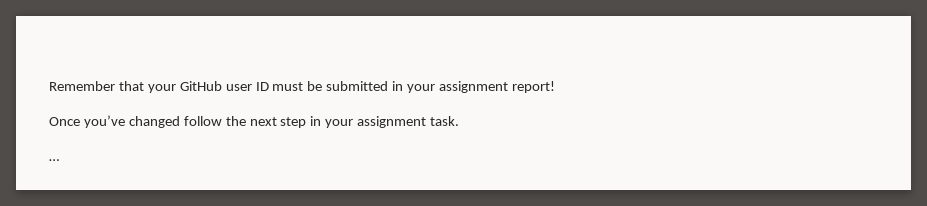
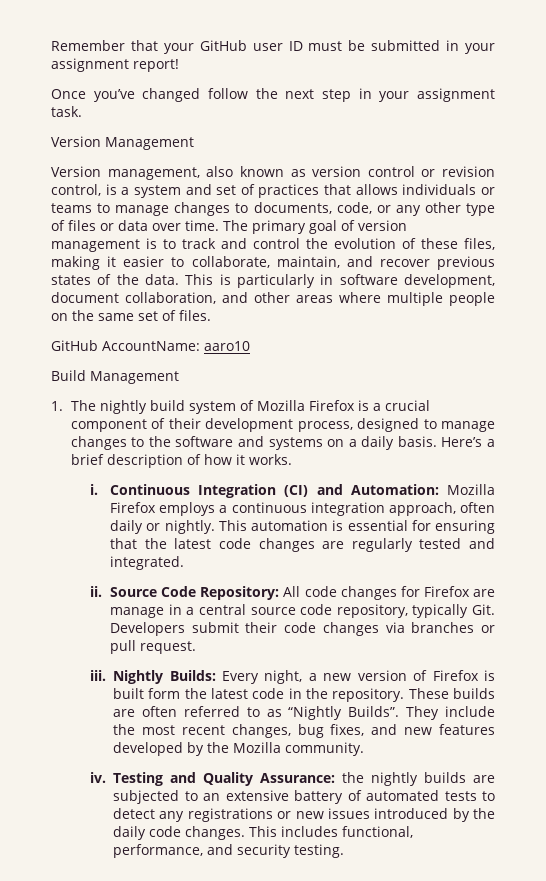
- …
+ Version Management
+ Version management, also known as version control or revision control, is a system and set of practices that allows individuals or teams to manage changes to documents, code, or any other type of files or data over time. The primary goal of version management is to track and control the evolution of these files, making it easier to collaborate, maintain, and recover previous states of the data. This is particularly in software development, document collaboration, and other areas where multiple people on the same set of files.
+ GitHub AccountName: aaro10
+ Build Management
+ 1. The nightly build system of Mozilla Firefox is a crucial component of their development process, designed to manage changes to the software and systems on a daily basis. Here’s a brief description of how it works.
+ i. Continuous Integration (CI) and Automation: Mozilla Firefox employs a continuous integration approach, often daily or nightly. This automation is essential for ensuring that the latest code changes are regularly tested and integrated.
+ ii. Source Code Repository: All code changes for Firefox are manage in a central source code repository, typically Git. Developers submit their code changes via branches or pull request.
+ iii. Nightly Builds: Every night, a new version of Firefox is built form the latest code in the repository. These builds are often referred to as “Nightly Builds”. They include the most recent changes, bug fixes, and new features developed by the Mozilla community.
+ iv. Testing and Quality Assurance: the nightly builds are subjected to an extensive battery of automated tests to detect any registrations or new issues introduced by the daily code changes. This includes functional, performance, and security testing.

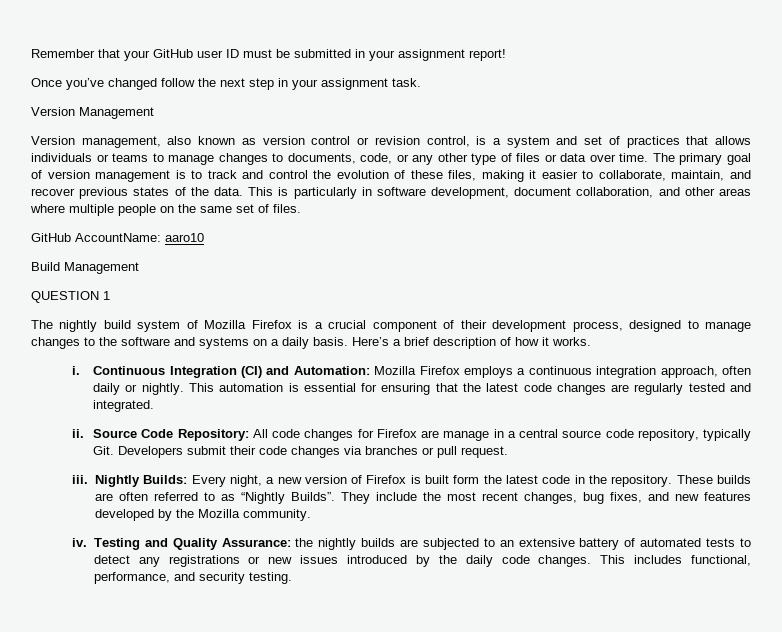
- 1. The nightly build system of Mozilla Firefox is a crucial component of their development process, designed to manage changes to the software and systems on a daily basis.
+ QUESTION 1
+ The nightly build system of Mozilla Firefox is a crucial component of their development process, designed to manage changes to the software and systems on a daily basis.

